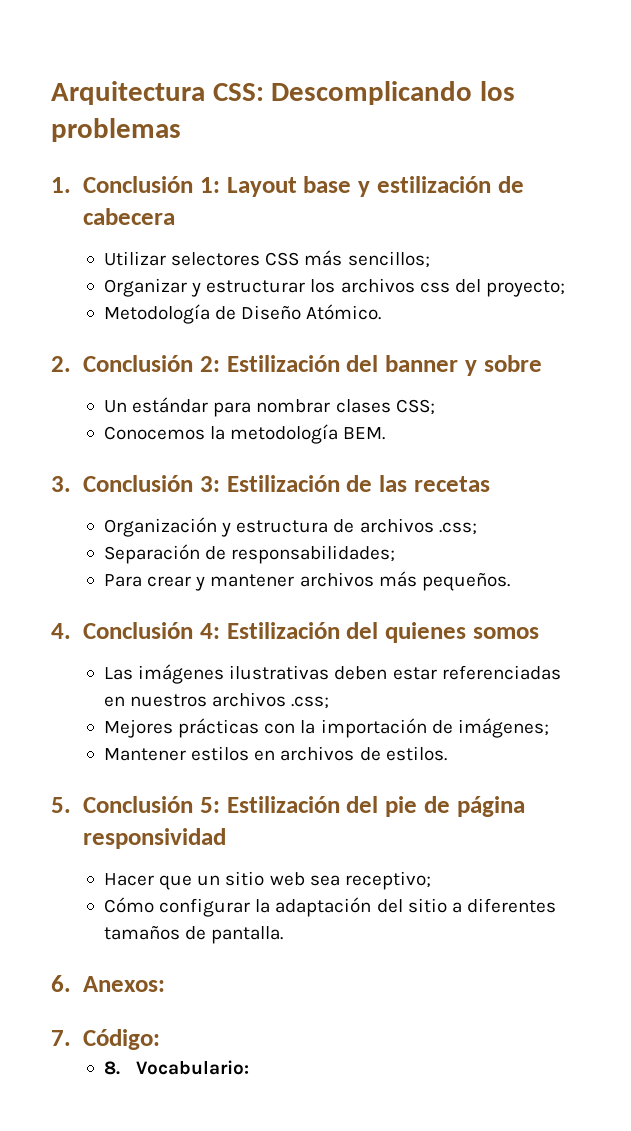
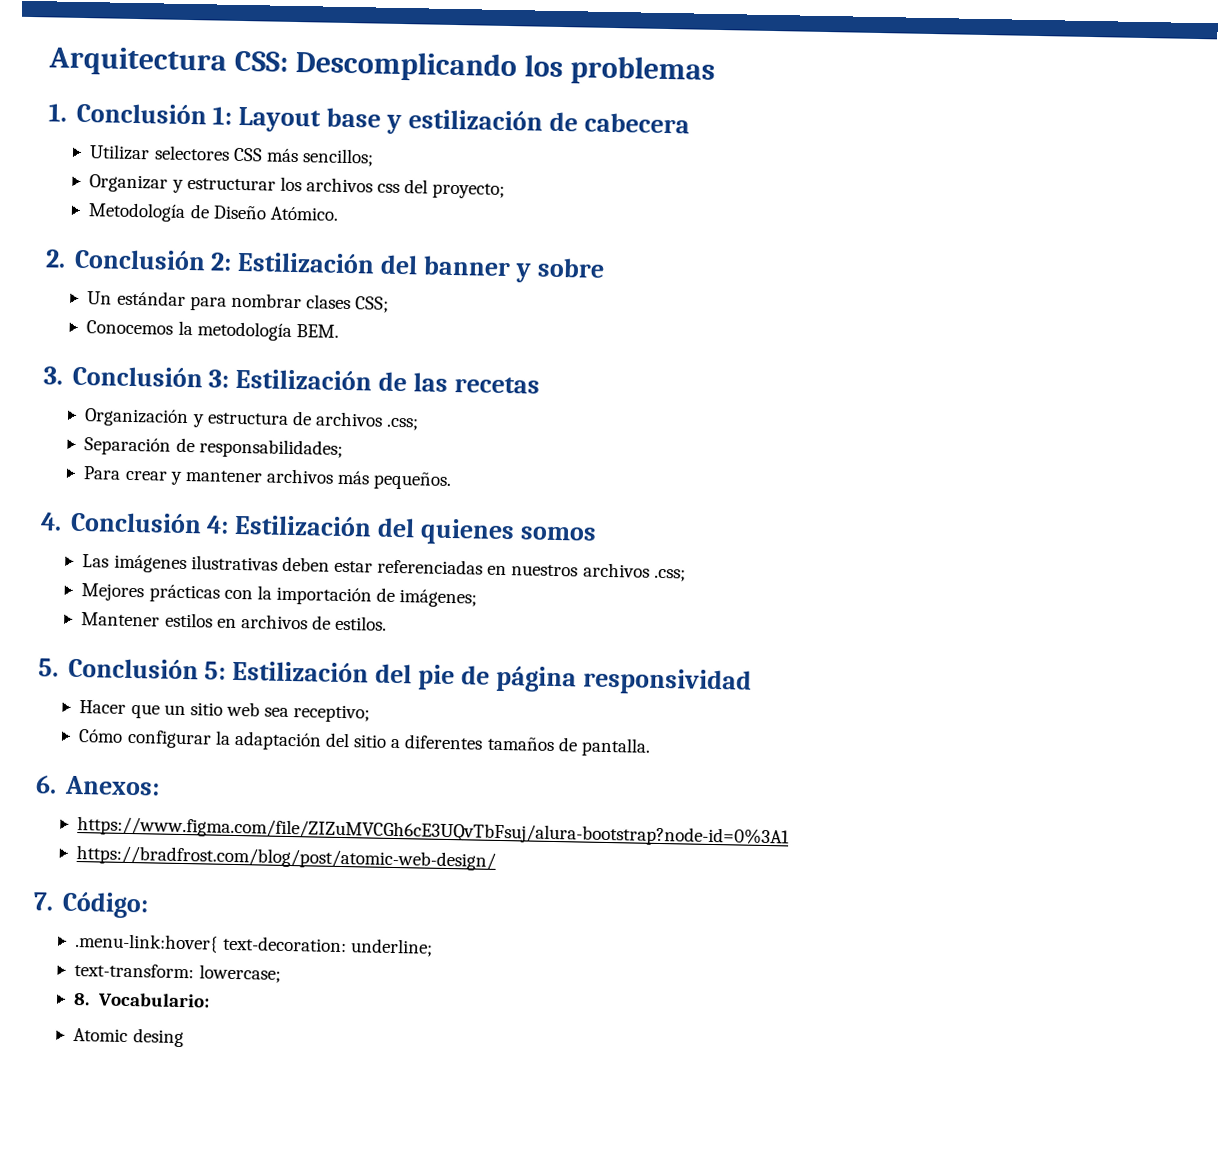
+ https://www.figma.com/file/ZIZuMVCGh6cE3UQvTbFsuj/alura-bootstrap?node-id=0%3A1
+ https://bradfrost.com/blog/post/atomic-web-design/
+ .menu-link:hover{ text-decoration: underline;
+ text-transform: lowercase;
+ Atomic desing

